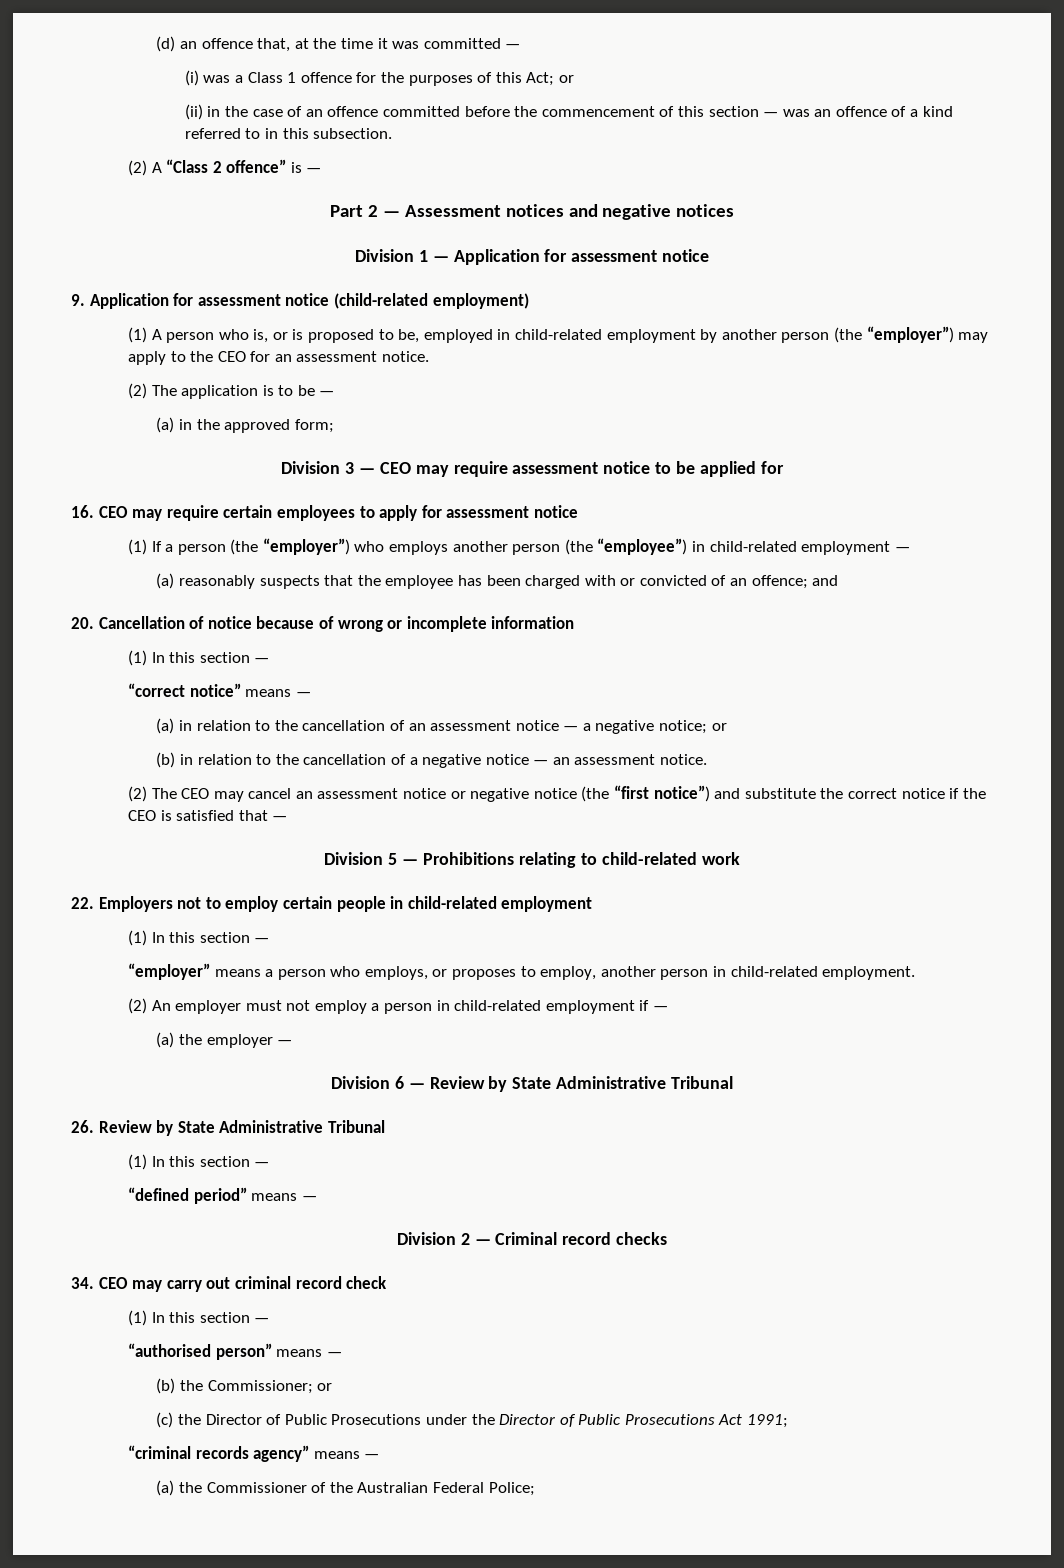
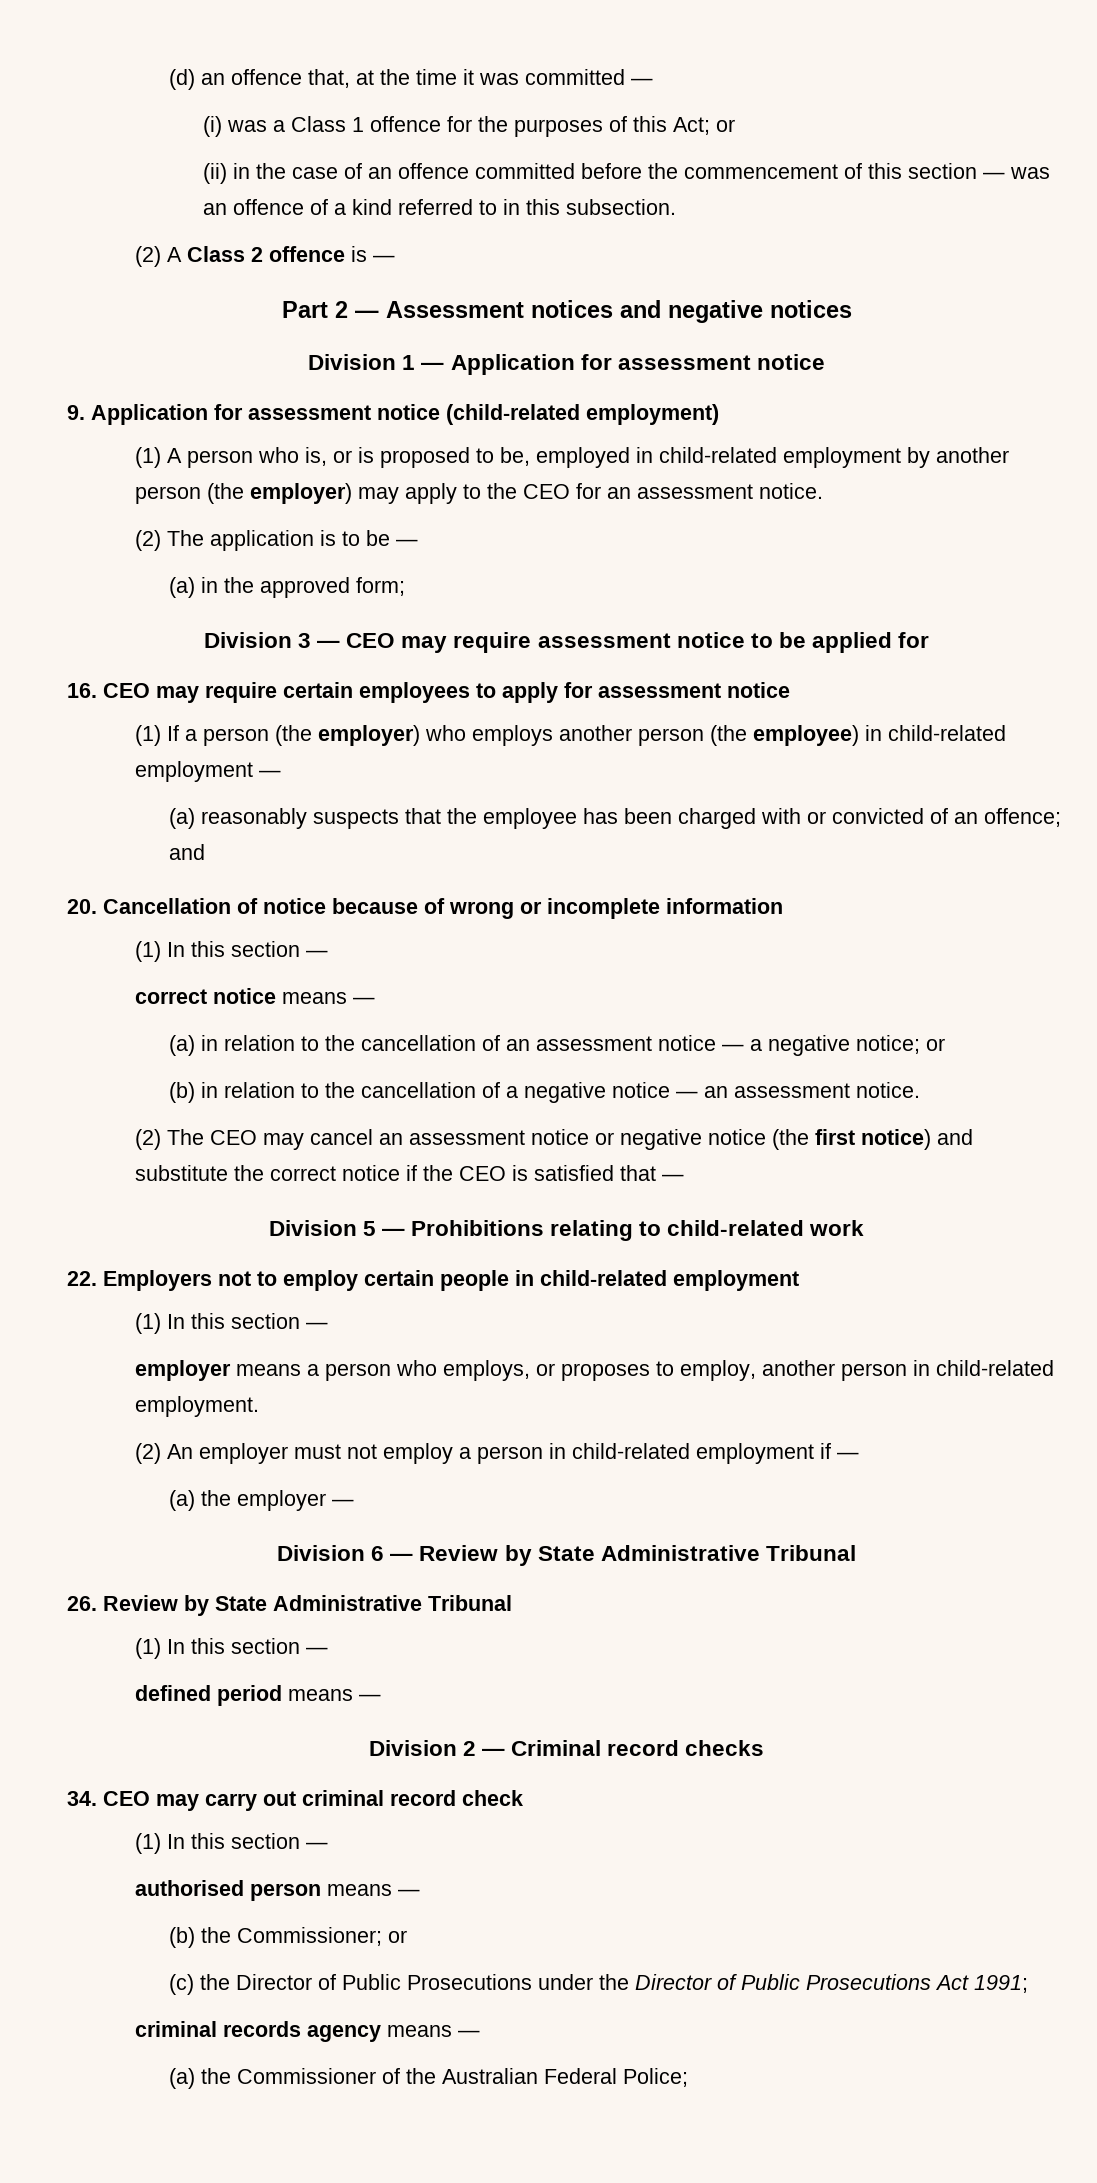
- (2) A “Class 2 offence” is —
+ (2) A Class 2 offence is —
- (1) A person who is, or is proposed to be, employed in child-related employment by another person (the “employer”) may apply to the CEO for an assessment notice.
+ (1) A person who is, or is proposed to be, employed in child-related employment by another person (the employer) may apply to the CEO for an assessment notice.
- (1) If a person (the “employer”) who employs another person (the “employee”) in child-related employment —
+ (1) If a person (the employer) who employs another person (the employee) in child-related employment —
- “correct notice” means —
+ correct notice means —
- (2) The CEO may cancel an assessment notice or negative notice (the “first notice”) and substitute the correct notice if the CEO is satisfied that —
+ (2) The CEO may cancel an assessment notice or negative notice (the first notice) and substitute the correct notice if the CEO is satisfied that —
- “employer” means a person who employs, or proposes to employ, another person in child-related employment.
+ employer means a person who employs, or proposes to employ, another person in child-related employment.
- “defined period” means —
+ defined period means —
- “authorised person” means —
+ authorised person means —
- “criminal records agency” means —
+ criminal records agency means —

